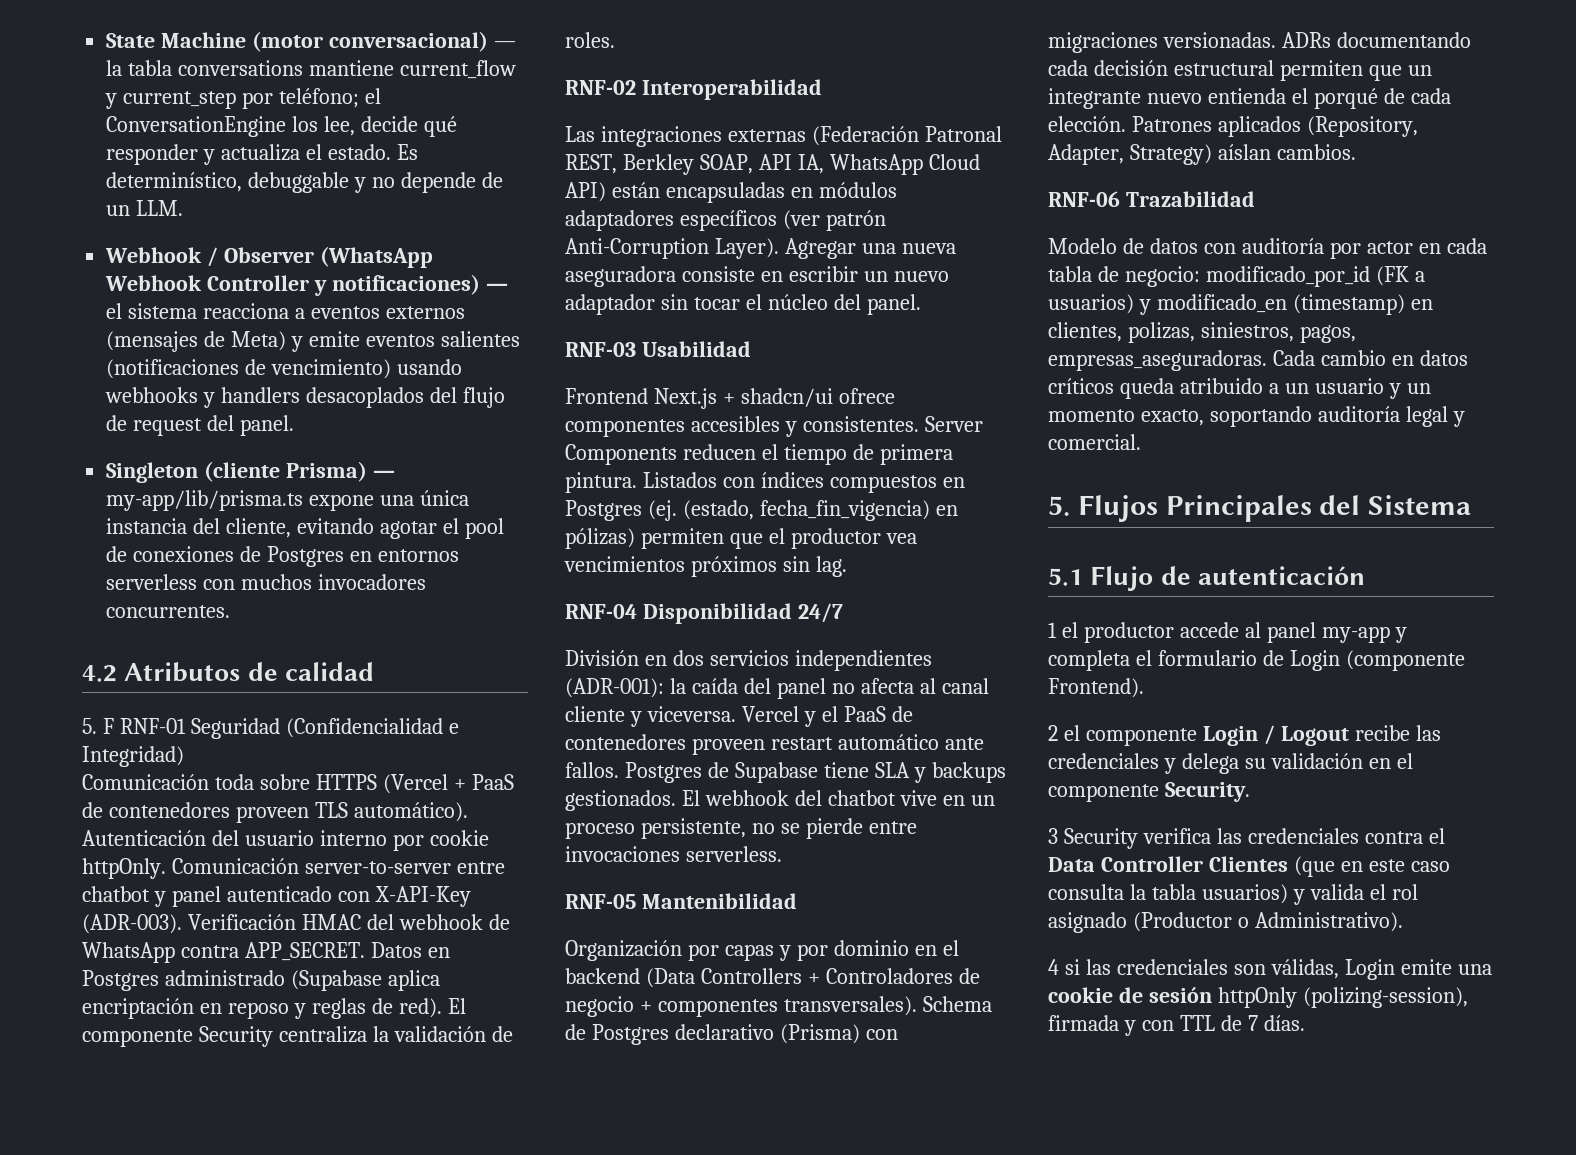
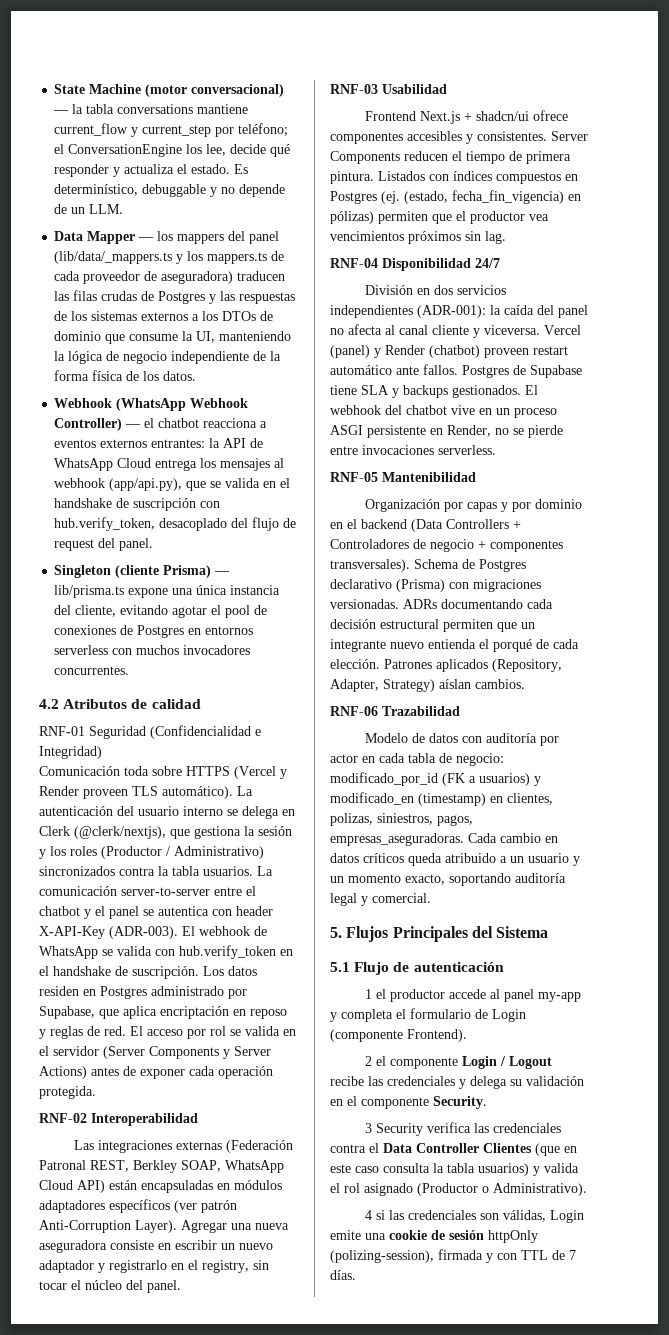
- Webhook / Observer (WhatsApp Webhook Controller y notificaciones) — el sistema reacciona a eventos externos (mensajes de Meta) y emite eventos salientes (notificaciones de vencimiento) usando webhooks y handlers desacoplados del flujo de request del panel.
+ Data Mapper — los mappers del panel (lib/data/_mappers.ts y los mappers.ts de cada proveedor de aseguradora) traducen las filas crudas de Postgres y las respuestas de los sistemas externos a los DTOs de dominio que consume la UI, manteniendo la lógica de negocio independiente de la forma física de los datos.
+ Webhook (WhatsApp Webhook Controller) — el chatbot reacciona a eventos externos entrantes: la API de WhatsApp Cloud entrega los mensajes al webhook (app/api.py), que se valida en el handshake de suscripción con hub.verify_token, desacoplado del flujo de request del panel.
- Singleton (cliente Prisma) — my-app/lib/prisma.ts expone una única instancia del cliente, evitando agotar el pool de conexiones de Postgres en entornos serverless con muchos invocadores concurrentes.
+ Singleton (cliente Prisma) — lib/prisma.ts expone una única instancia del cliente, evitando agotar el pool de conexiones de Postgres en entornos serverless con muchos invocadores concurrentes.
- 5. F RNF-01 Seguridad (Confidencialidad e Integridad)
+ RNF-01 Seguridad (Confidencialidad e Integridad)
- Comunicación toda sobre HTTPS (Vercel + PaaS de contenedores proveen TLS automático).
+ Comunicación toda sobre HTTPS (Vercel y Render proveen TLS automático).
- Autenticación del usuario interno por cookie httpOnly. Comunicación server-to-server entre chatbot y panel autenticado con X-API-Key (ADR-003). Verificación HMAC del webhook de WhatsApp contra APP_SECRET. Datos en Postgres administrado (Supabase aplica encriptación en reposo y reglas de red). El componente Security centraliza la validación de roles.
+ La autenticación del usuario interno se delega en Clerk (@clerk/nextjs), que gestiona la sesión y los roles (Productor / Administrativo) sincronizados contra la tabla usuarios. La comunicación server-to-server entre el chatbot y el panel se autentica con header X-API-Key (ADR-003). El webhook de WhatsApp se valida con hub.verify_token en el handshake de suscripción. Los datos residen en Postgres administrado por Supabase, que aplica encriptación en reposo y reglas de red. El acceso por rol se valida en el servidor (Server Components y Server Actions) antes de exponer cada operación protegida.
- Las integraciones externas (Federación Patronal REST, Berkley SOAP, API IA, WhatsApp Cloud API) están encapsuladas en módulos adaptadores específicos (ver patrón Anti-Corruption Layer).
+ Las integraciones externas (Federación Patronal REST, Berkley SOAP, WhatsApp Cloud API) están encapsuladas en módulos adaptadores específicos (ver patrón Anti-Corruption Layer).
- Agregar una nueva aseguradora consiste en escribir un nuevo adaptador sin tocar el núcleo del panel.
+ Agregar una nueva aseguradora consiste en escribir un nuevo adaptador y registrarlo en el registry, sin tocar el núcleo del panel.
- Vercel y el PaaS de contenedores proveen restart automático ante fallos.
+ Vercel (panel) y Render (chatbot) proveen restart automático ante fallos.
- El webhook del chatbot vive en un proceso persistente, no se pierde entre invocaciones serverless.
+ El webhook del chatbot vive en un proceso ASGI persistente en Render, no se pierde entre invocaciones serverless.

